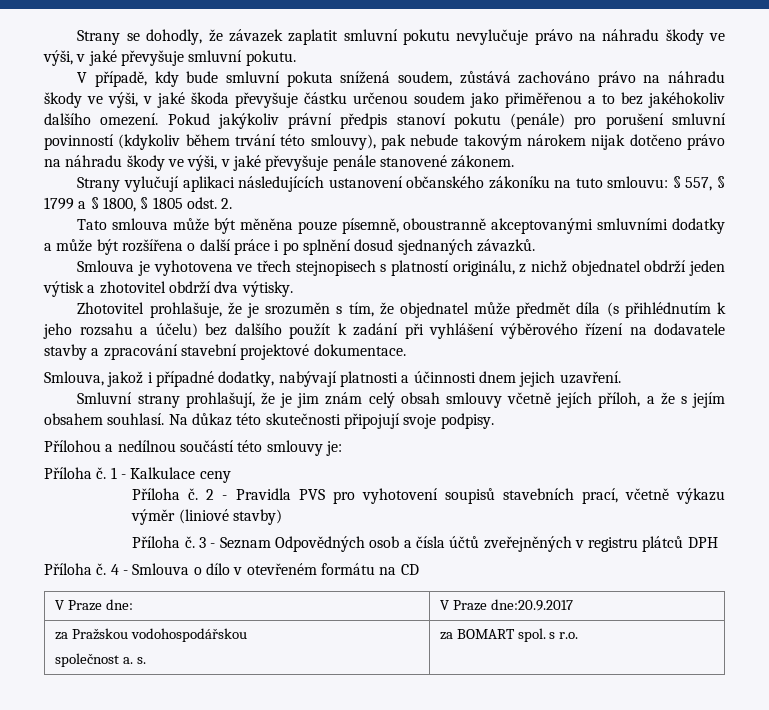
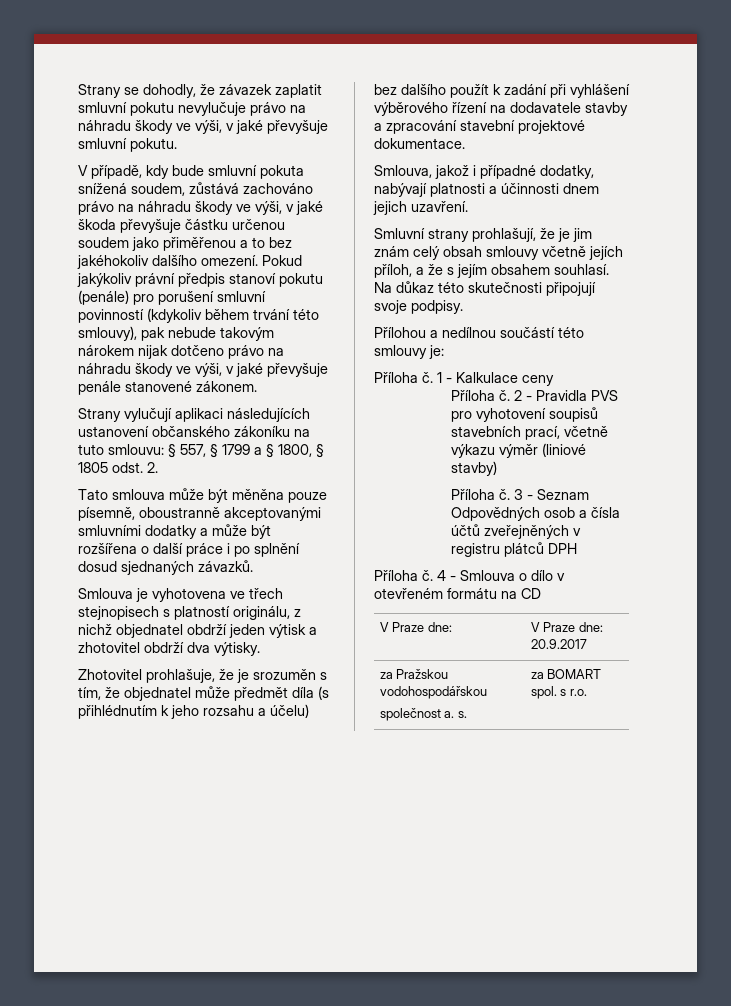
- V Praze dne: | V Praze dne:20.9.2017
+ V Praze dne: | V Praze dne: 20.9.2017

